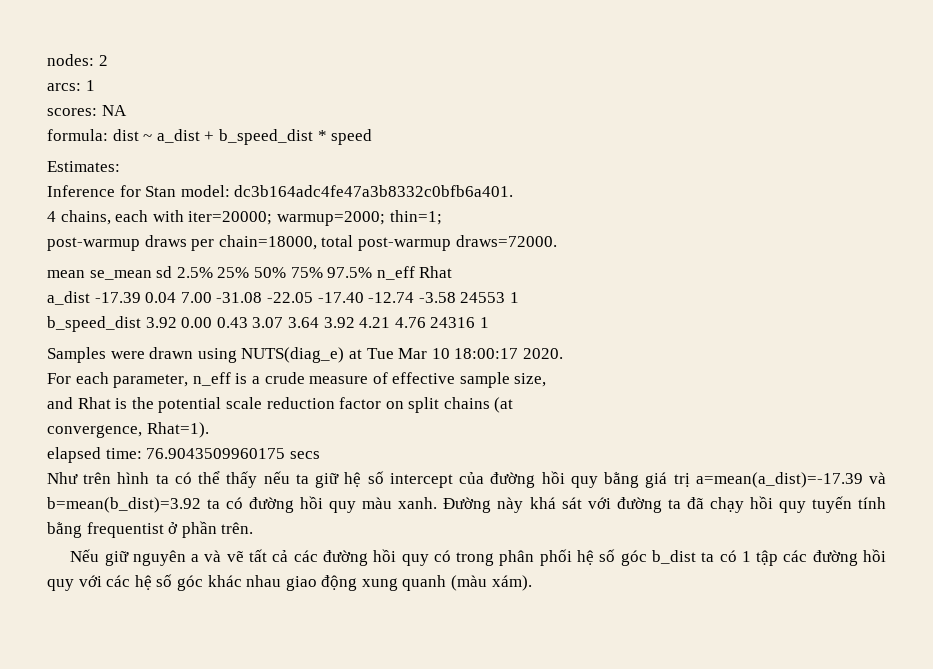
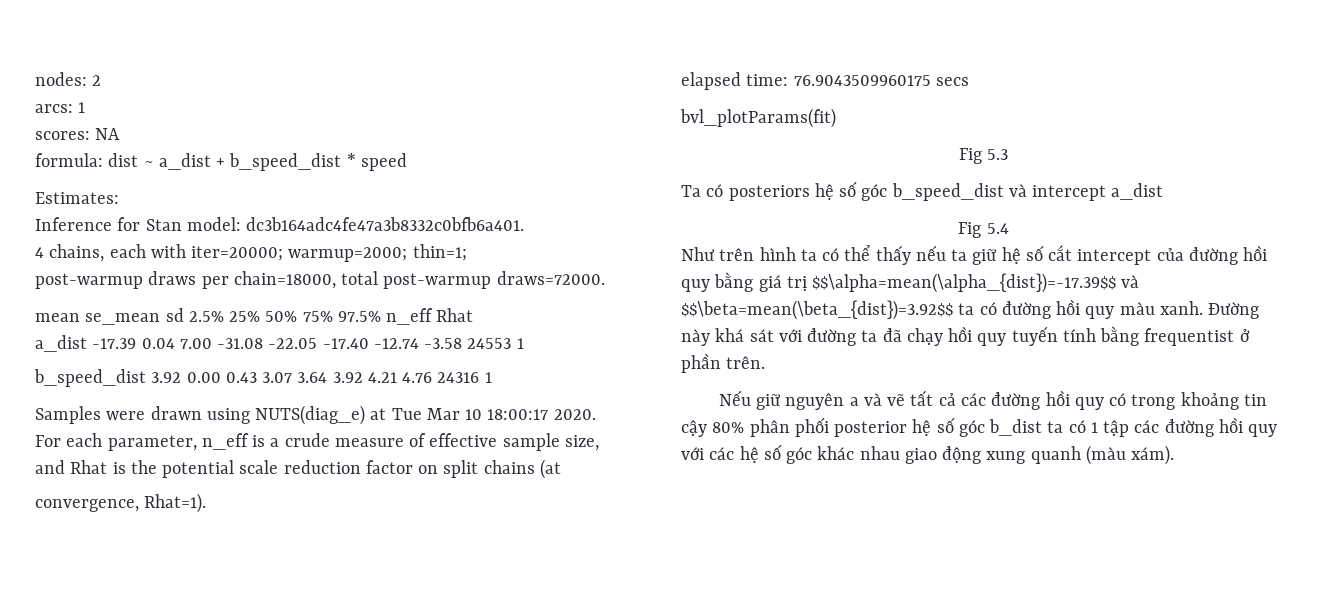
+ bvl_plotParams(fit)
+ Fig 5.3
+ Ta có posteriors hệ số góc b_speed_dist và intercept a_dist
+ Fig 5.4
- Như trên hình ta có thể thấy nếu ta giữ hệ số intercept của đường hồi quy bằng giá trị a=mean(a_dist)=-17.39 và b=mean(b_dist)=3.92 ta có đường hồi quy màu xanh.
+ Như trên hình ta có thể thấy nếu ta giữ hệ số cắt intercept của đường hồi quy bằng giá trị $$\alpha=mean(\alpha_{dist})=-17.39$$ và $$\beta=mean(\beta_{dist})=3.92$$ ta có đường hồi quy màu xanh.
- Nếu giữ nguyên a và vẽ tất cả các đường hồi quy có trong phân phối hệ số góc b_dist ta có 1 tập các đường hồi quy với các hệ số góc khác nhau giao động xung quanh (màu xám).
+ Nếu giữ nguyên a và vẽ tất cả các đường hồi quy có trong khoảng tin cậy 80% phân phối posterior hệ số góc b_dist ta có 1 tập các đường hồi quy với các hệ số góc khác nhau giao động xung quanh (màu xám).

